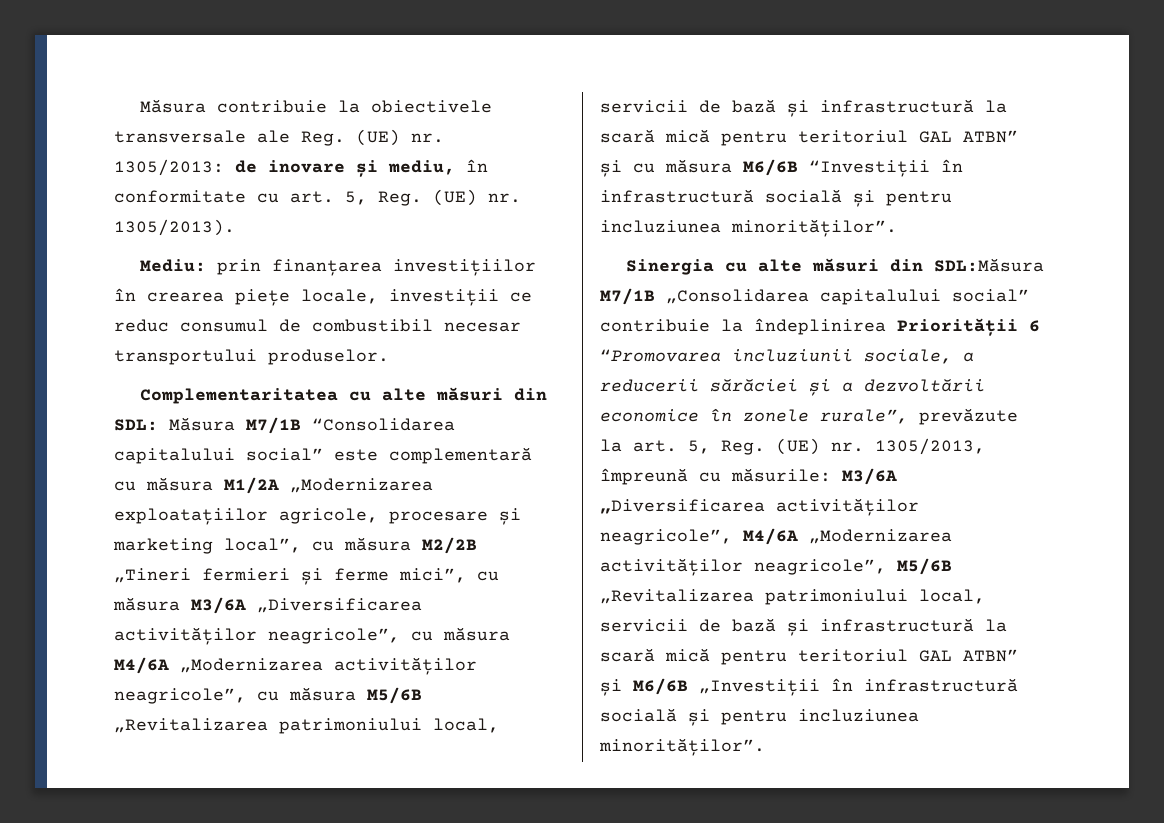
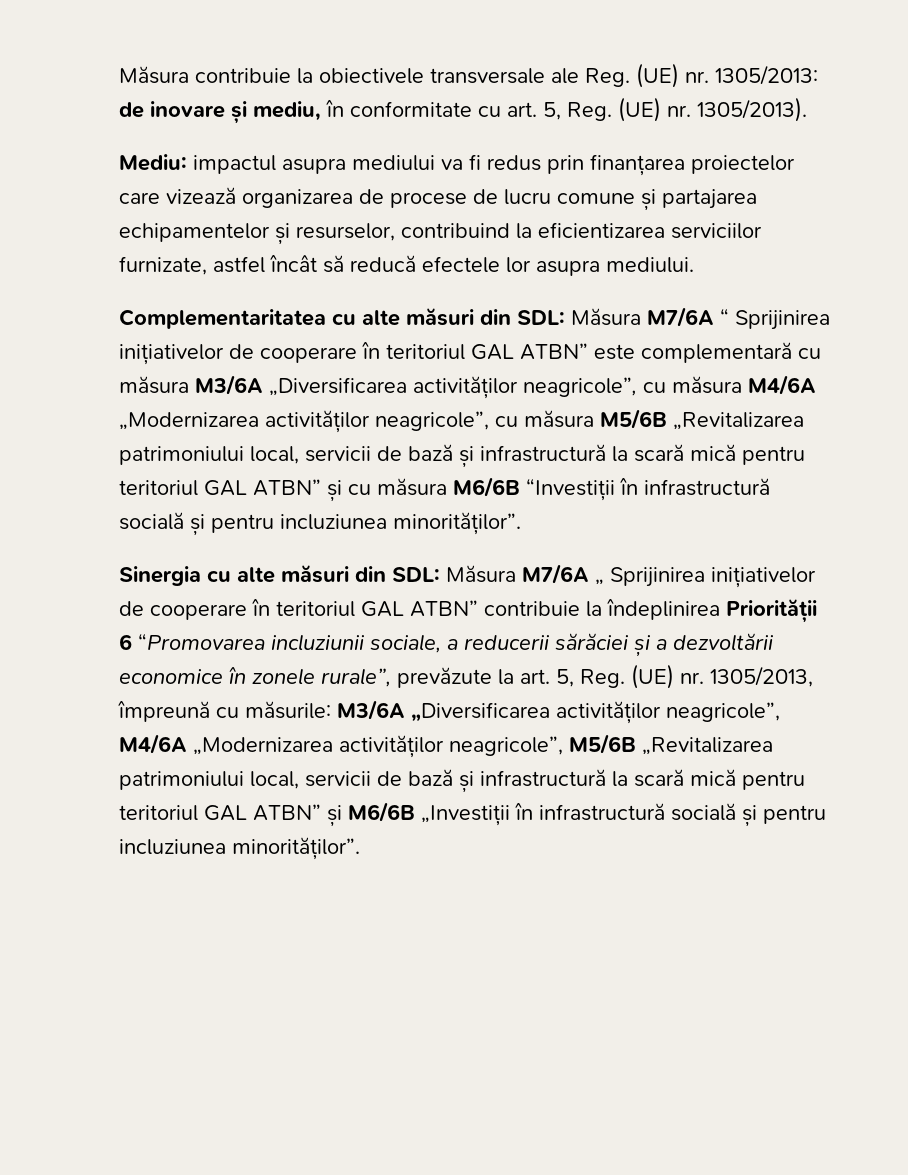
- Mediu: prin finanțarea investițiilor în crearea piețe locale, investiții ce reduc consumul de combustibil necesar transportului produselor.
+ Mediu: impactul asupra mediului va fi redus prin finanțarea proiectelor care vizează organizarea de procese de lucru comune și partajarea echipamentelor și resurselor, contribuind la eficientizarea serviciilor furnizate, astfel încât să reducă efectele lor asupra mediului.
- Complementaritatea cu alte măsuri din SDL: Măsura M7/1B “Consolidarea capitalului social” este complementară cu măsura M1/2A „Modernizarea exploatațiilor agricole, procesare și marketing local”, cu măsura M2/2B „Tineri fermieri și ferme mici”, cu măsura M3/6A „Diversificarea activităților neagricole”, cu măsura M4/6A „Modernizarea activităților neagricole”, cu măsura M5/6B „Revitalizarea patrimoniului local, servicii de bază și infrastructură la scară mică pentru teritoriul GAL ATBN” și cu măsura M6/6B “Investiții în infrastructură socială și pentru incluziunea minorităților”.
+ Complementaritatea cu alte măsuri din SDL: Măsura M7/6A “ Sprijinirea inițiativelor de cooperare în teritoriul GAL ATBN” este complementară cu măsura M3/6A „Diversificarea activităților neagricole”, cu măsura M4/6A „Modernizarea activităților neagricole”, cu măsura M5/6B „Revitalizarea patrimoniului local, servicii de bază și infrastructură la scară mică pentru teritoriul GAL ATBN” și cu măsura M6/6B “Investiții în infrastructură socială și pentru incluziunea minorităților”.
- Sinergia cu alte măsuri din SDL:Măsura M7/1B „Consolidarea capitalului social” contribuie la îndeplinirea Priorității 6 “Promovarea incluziunii sociale, a reducerii sărăciei și a dezvoltării economice în zonele rurale”, prevăzute la art. 5, Reg. (UE) nr. 1305/2013, împreună cu măsurile:
+ Sinergia cu alte măsuri din SDL: Măsura M7/6A „ Sprijinirea inițiativelor de cooperare în teritoriul GAL ATBN” contribuie la îndeplinirea Priorității 6 “Promovarea incluziunii sociale, a reducerii sărăciei și a dezvoltării economice în zonele rurale”, prevăzute la art. 5, Reg. (UE) nr. 1305/2013, împreună cu măsurile:

